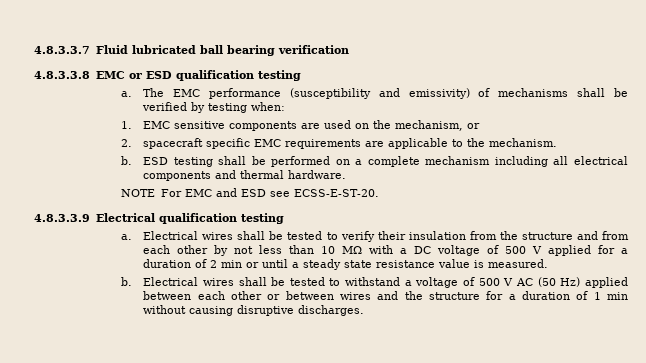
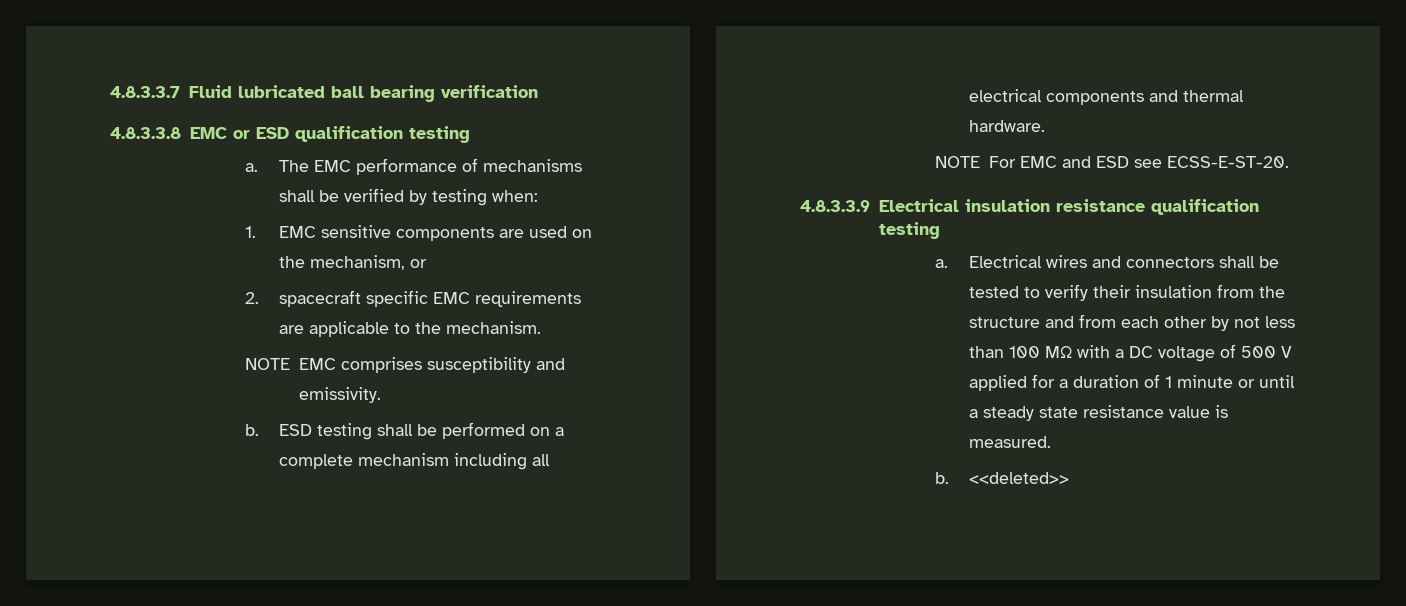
- The EMC performance (susceptibility and emissivity) of mechanisms shall be verified by testing when:
+ The EMC performance of mechanisms shall be verified by testing when:
+ NOTE EMC comprises susceptibility and emissivity.
- 4.8.3.3.9 Electrical qualification testing
+ 4.8.3.3.9 Electrical insulation resistance qualification testing
- Electrical wires shall be tested to verify their insulation from the structure and from each other by not less than 10 MΩ with a DC voltage of 500 V applied for a duration of 2 min or until a steady state resistance value is measured.
+ Electrical wires and connectors shall be tested to verify their insulation from the structure and from each other by not less than 100 MΩ with a DC voltage of 500 V applied for a duration of 1 minute or until a steady state resistance value is measured.
- Electrical wires shall be tested to withstand a voltage of 500 V AC (50 Hz) applied between each other or between wires and the structure for a duration of 1 min without causing disruptive discharges.
+ <<deleted>>

